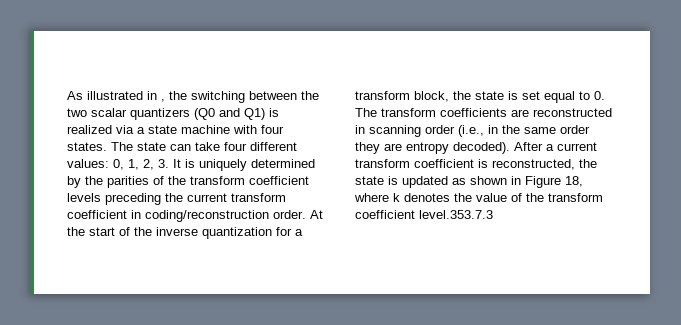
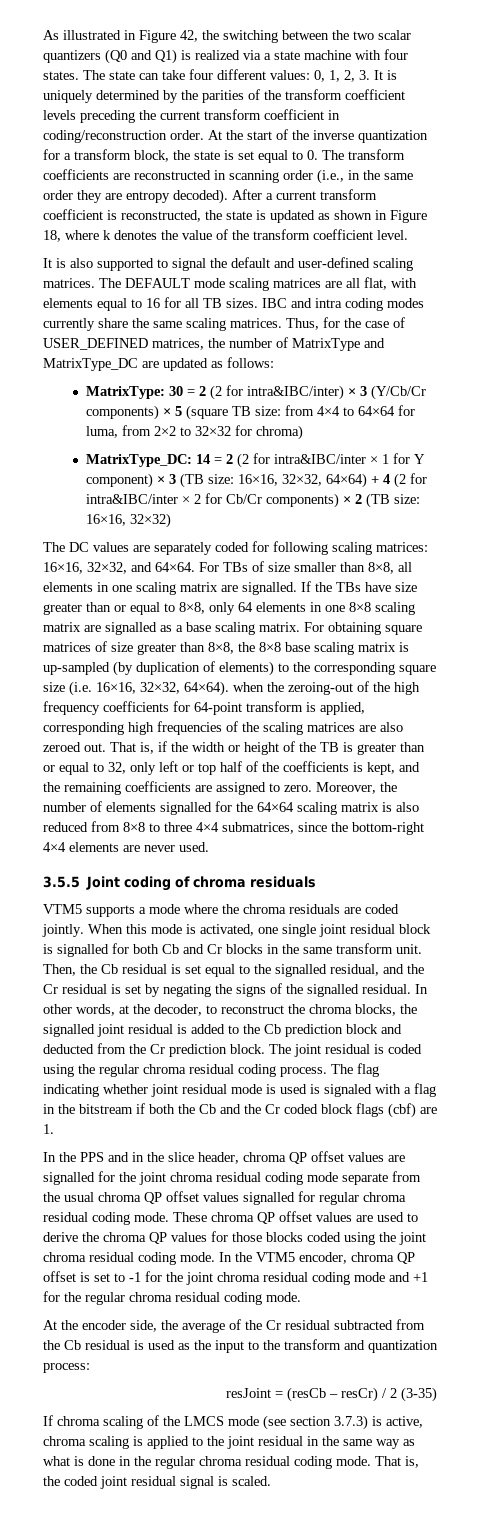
- As illustrated in , the switching between the two scalar quantizers (Q0 and Q1) is realized via a state machine with four states.
+ As illustrated in Figure 42, the switching between the two scalar quantizers (Q0 and Q1) is realized via a state machine with four states.
- After a current transform coefficient is reconstructed, the state is updated as shown in Figure 18, where k denotes the value of the transform coefficient level.353.7.3
+ After a current transform coefficient is reconstructed, the state is updated as shown in Figure 18, where k denotes the value of the transform coefficient level.
+ It is also supported to signal the default and user-defined scaling matrices. The DEFAULT mode scaling matrices are all flat, with elements equal to 16 for all TB sizes. IBC and intra coding modes currently share the same scaling matrices. Thus, for the case of USER_DEFINED matrices, the number of MatrixType and MatrixType_DC are updated as follows:
+ MatrixType: 30 = 2 (2 for intra&IBC/inter) × 3 (Y/Cb/Cr components) × 5 (square TB size: from 4×4 to 64×64 for luma, from 2×2 to 32×32 for chroma)
+ MatrixType_DC: 14 = 2 (2 for intra&IBC/inter × 1 for Y component) × 3 (TB size: 16×16, 32×32, 64×64) + 4 (2 for intra&IBC/inter × 2 for Cb/Cr components) × 2 (TB size: 16×16, 32×32)
+ The DC values are separately coded for following scaling matrices: 16×16, 32×32, and 64×64. For TBs of size smaller than 8×8, all elements in one scaling matrix are signalled. If the TBs have size greater than or equal to 8×8, only 64 elements in one 8×8 scaling matrix are signalled as a base scaling matrix. For obtaining square matrices of size greater than 8×8, the 8×8 base scaling matrix is up-sampled (by duplication of elements) to the corresponding square size (i.e. 16×16, 32×32, 64×64). when the zeroing-out of the high frequency coefficients for 64-point transform is applied, corresponding high frequencies of the scaling matrices are also zeroed out. That is, if the width or height of the TB is greater than or equal to 32, only left or top half of the coefficients is kept, and the remaining coefficients are assigned to zero. Moreover, the number of elements signalled for the 64×64 scaling matrix is also reduced from 8×8 to three 4×4 submatrices, since the bottom-right 4×4 elements are never used.
+ 3.5.5 Joint coding of chroma residuals
+ VTM5 supports a mode where the chroma residuals are coded jointly. When this mode is activated, one single joint residual block is signalled for both Cb and Cr blocks in the same transform unit. Then, the Cb residual is set equal to the signalled residual, and the Cr residual is set by negating the signs of the signalled residual. In other words, at the decoder, to reconstruct the chroma blocks, the signalled joint residual is added to the Cb prediction block and deducted from the Cr prediction block. The joint residual is coded using the regular chroma residual coding process. The flag indicating whether joint residual mode is used is signaled with a flag in the bitstream if both the Cb and the Cr coded block flags (cbf) are 1.
+ In the PPS and in the slice header, chroma QP offset values are signalled for the joint chroma residual coding mode separate from the usual chroma QP offset values signalled for regular chroma residual coding mode. These chroma QP offset values are used to derive the chroma QP values for those blocks coded using the joint chroma residual coding mode. In the VTM5 encoder, chroma QP offset is set to -1 for the joint chroma residual coding mode and +1 for the regular chroma residual coding mode.
+ At the encoder side, the average of the Cr residual subtracted from the Cb residual is used as the input to the transform and quantization process:
+ resJoint = (resCb – resCr) / 2 (3-35)
+ If chroma scaling of the LMCS mode (see section 3.7.3) is active, chroma scaling is applied to the joint residual in the same way as what is done in the regular chroma residual coding mode. That is, the coded joint residual signal is scaled.

